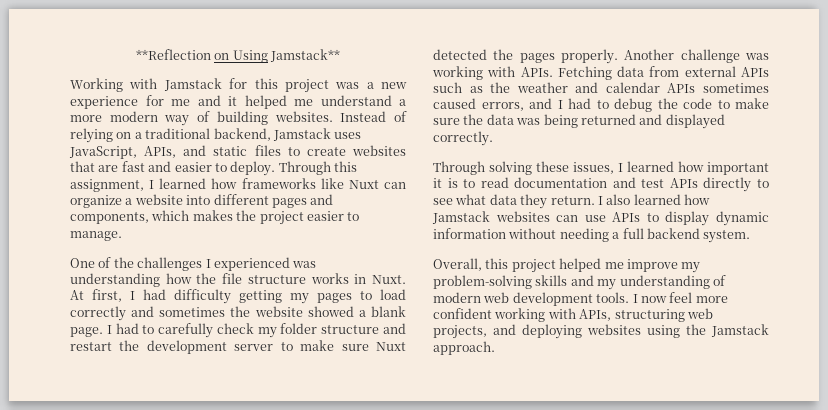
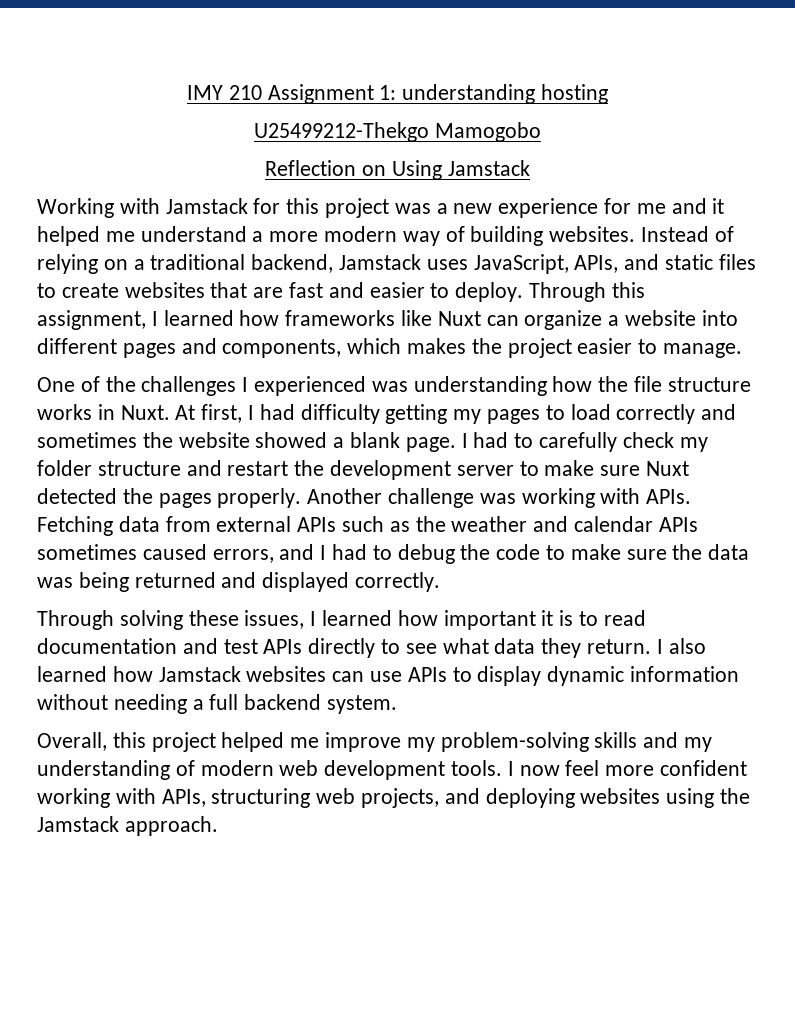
- **Reflection on Using Jamstack**
+ IMY 210 Assignment 1: understanding hosting
+ U25499212-Thekgo Mamogobo
+ Reflection on Using Jamstack

